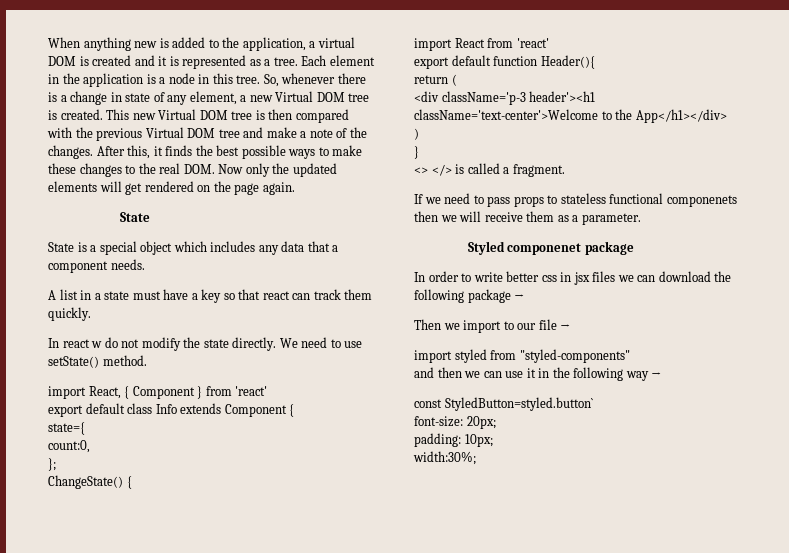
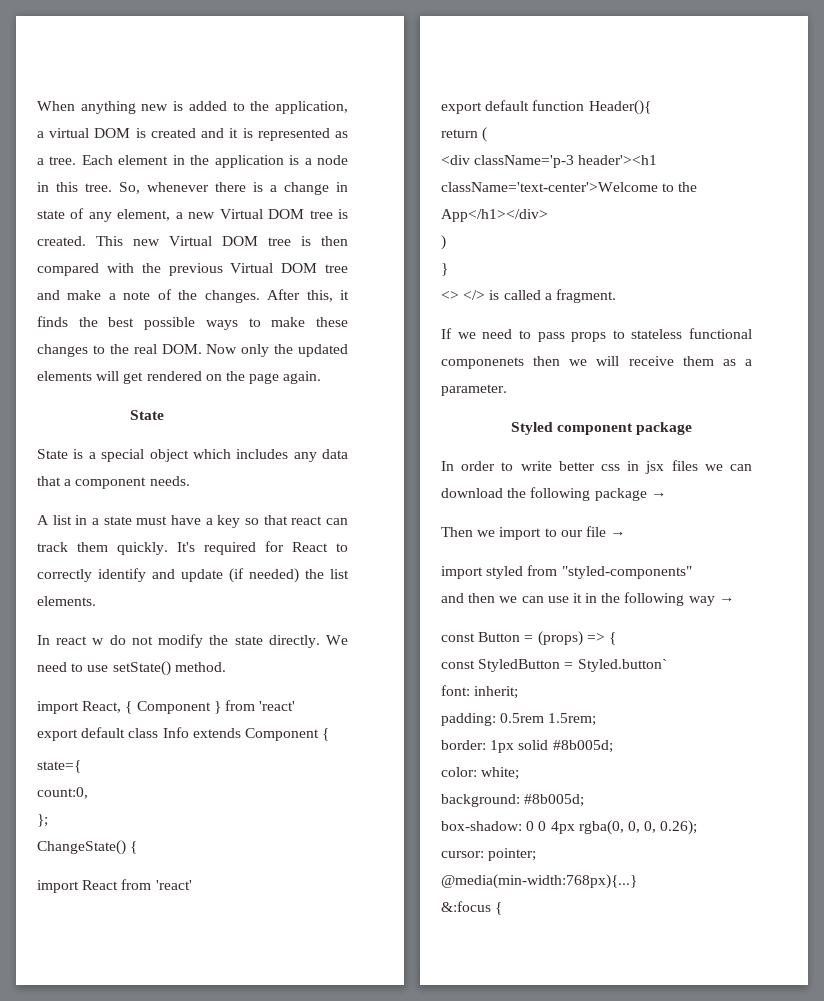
+ It's required for React to correctly identify and update (if needed) the list elements.
- Styled componenet package
+ Styled component package
- const StyledButton=styled.button`
- font-size: 20px;
- padding: 10px;
- width:30%;
+ const Button = (props) => {
+ const StyledButton = Styled.button`
+ font: inherit;
+ padding: 0.5rem 1.5rem;
+ border: 1px solid #8b005d;
+ color: white;
+ background: #8b005d;
+ box-shadow: 0 0 4px rgba(0, 0, 0, 0.26);
+ cursor: pointer;
+ @media(min-width:768px){...}
+ &:focus {

